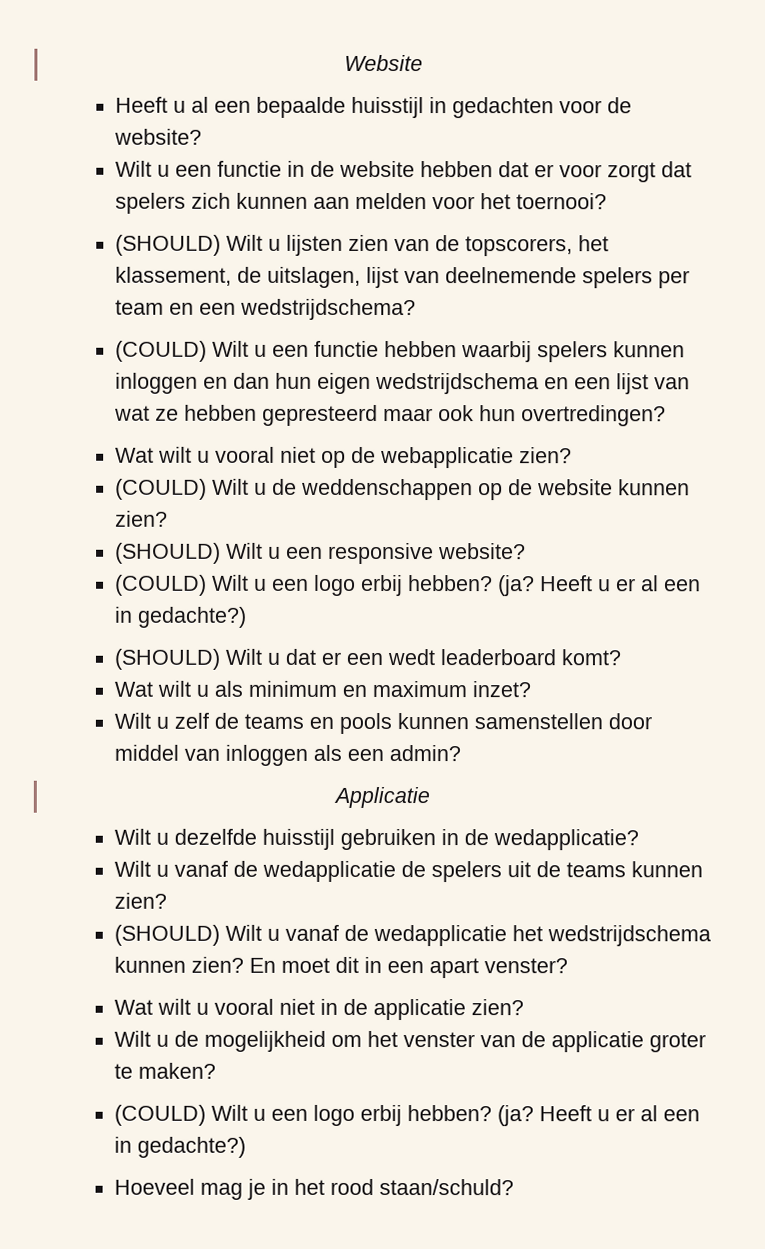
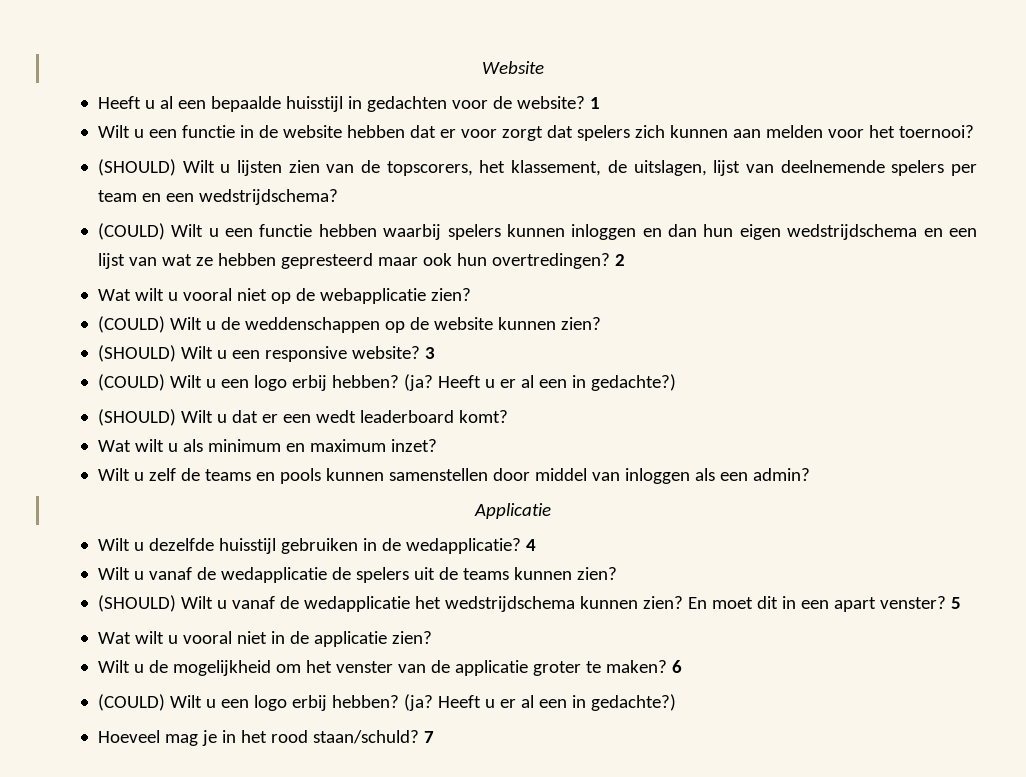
+ 1
+ 2
+ 3
+ 4
+ 5
+ 6
+ 7

